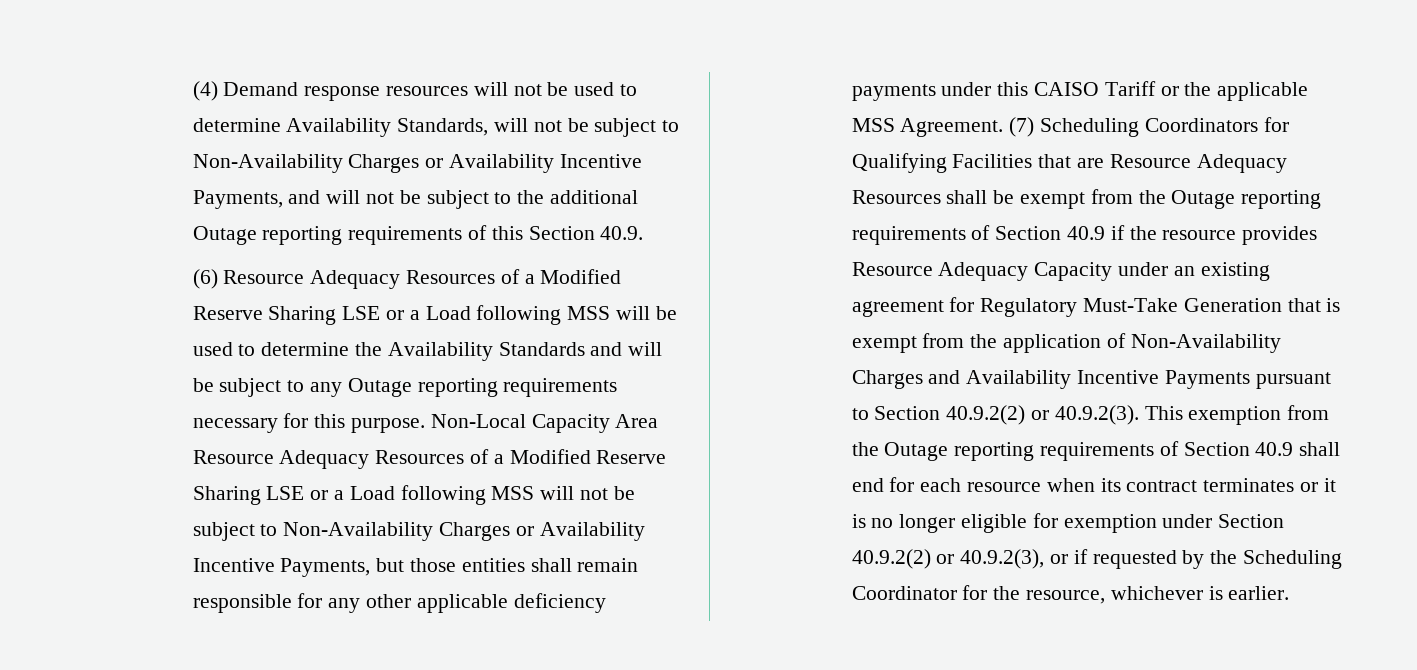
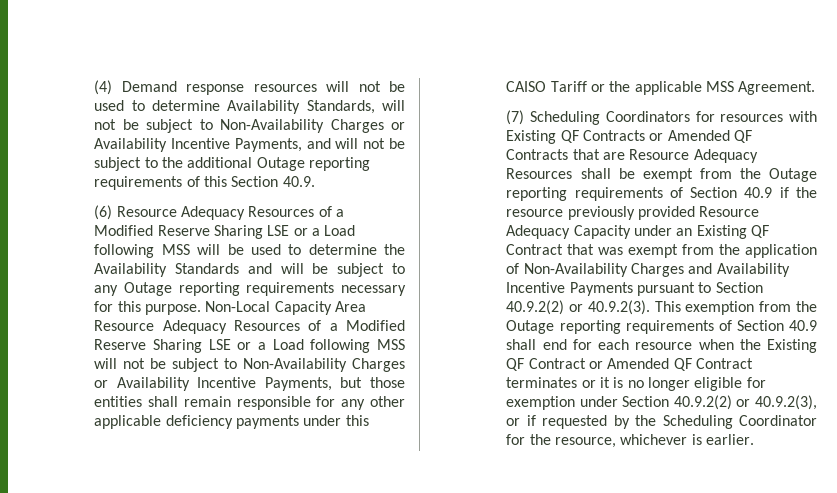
- Non-Local Capacity Area Resource Adequacy Resources of a Modified Reserve Sharing LSE or a Load following MSS will not be subject to Non-Availability Charges or Availability Incentive Payments, but those entities shall remain responsible for any other applicable deficiency payments under this CAISO Tariff or the applicable MSS Agreement. (7) Scheduling Coordinators for Qualifying Facilities that are Resource Adequacy Resources shall be exempt from the Outage reporting requirements of Section 40.9 if the resource provides Resource Adequacy Capacity under an existing agreement for Regulatory Must-Take Generation that is exempt from the application of Non-Availability Charges and Availability Incentive Payments pursuant to Section 40.9.2(2) or 40.9.2(3). This exemption from the Outage reporting requirements of Section 40.9 shall end for each resource when its contract terminates or it is no longer eligible for exemption under Section 40.9.2(2) or 40.9.2(3), or if requested by the Scheduling Coordinator for the resource, whichever is earlier.
+ Non-Local Capacity Area Resource Adequacy Resources of a Modified Reserve Sharing LSE or a Load following MSS will not be subject to Non-Availability Charges or Availability Incentive Payments, but those entities shall remain responsible for any other applicable deficiency payments under this CAISO Tariff or the applicable MSS Agreement.
+ (7) Scheduling Coordinators for resources with Existing QF Contracts or Amended QF Contracts that are Resource Adequacy Resources shall be exempt from the Outage reporting requirements of Section 40.9 if the resource previously provided Resource Adequacy Capacity under an Existing QF Contract that was exempt from the application of Non-Availability Charges and Availability Incentive Payments pursuant to Section 40.9.2(2) or 40.9.2(3). This exemption from the Outage reporting requirements of Section 40.9 shall end for each resource when the Existing QF Contract or Amended QF Contract terminates or it is no longer eligible for exemption under Section 40.9.2(2) or 40.9.2(3), or if requested by the Scheduling Coordinator for the resource, whichever is earlier.

